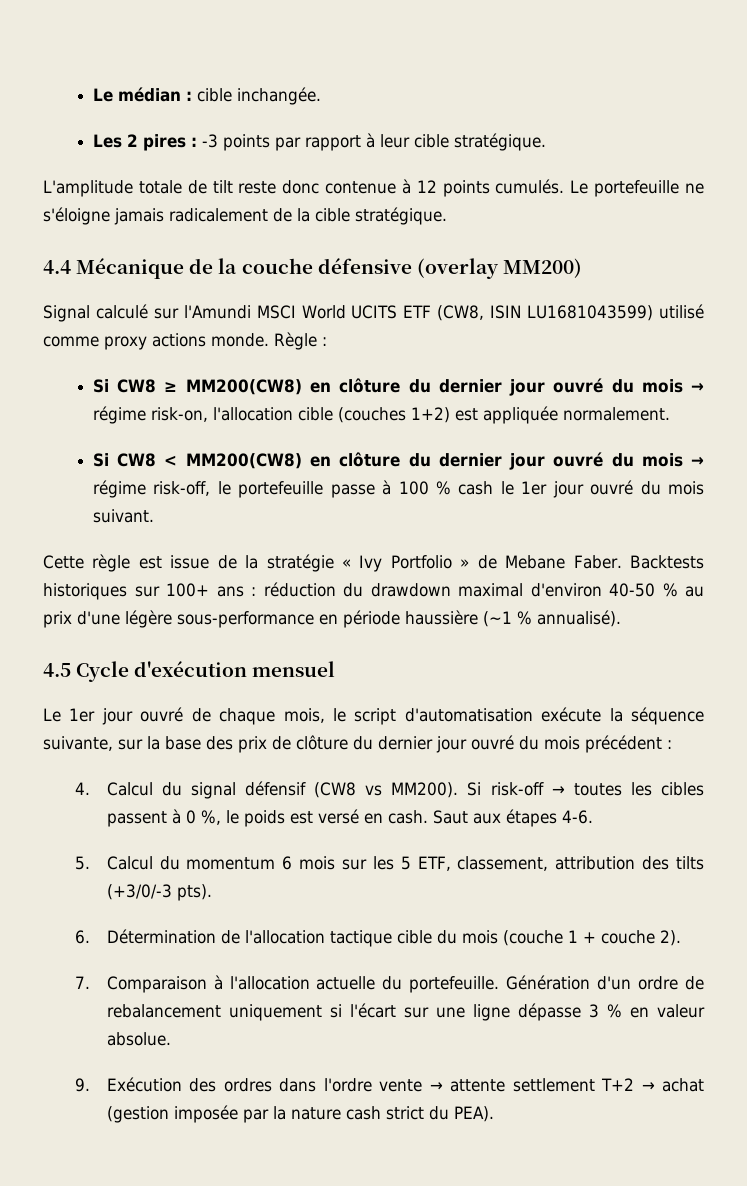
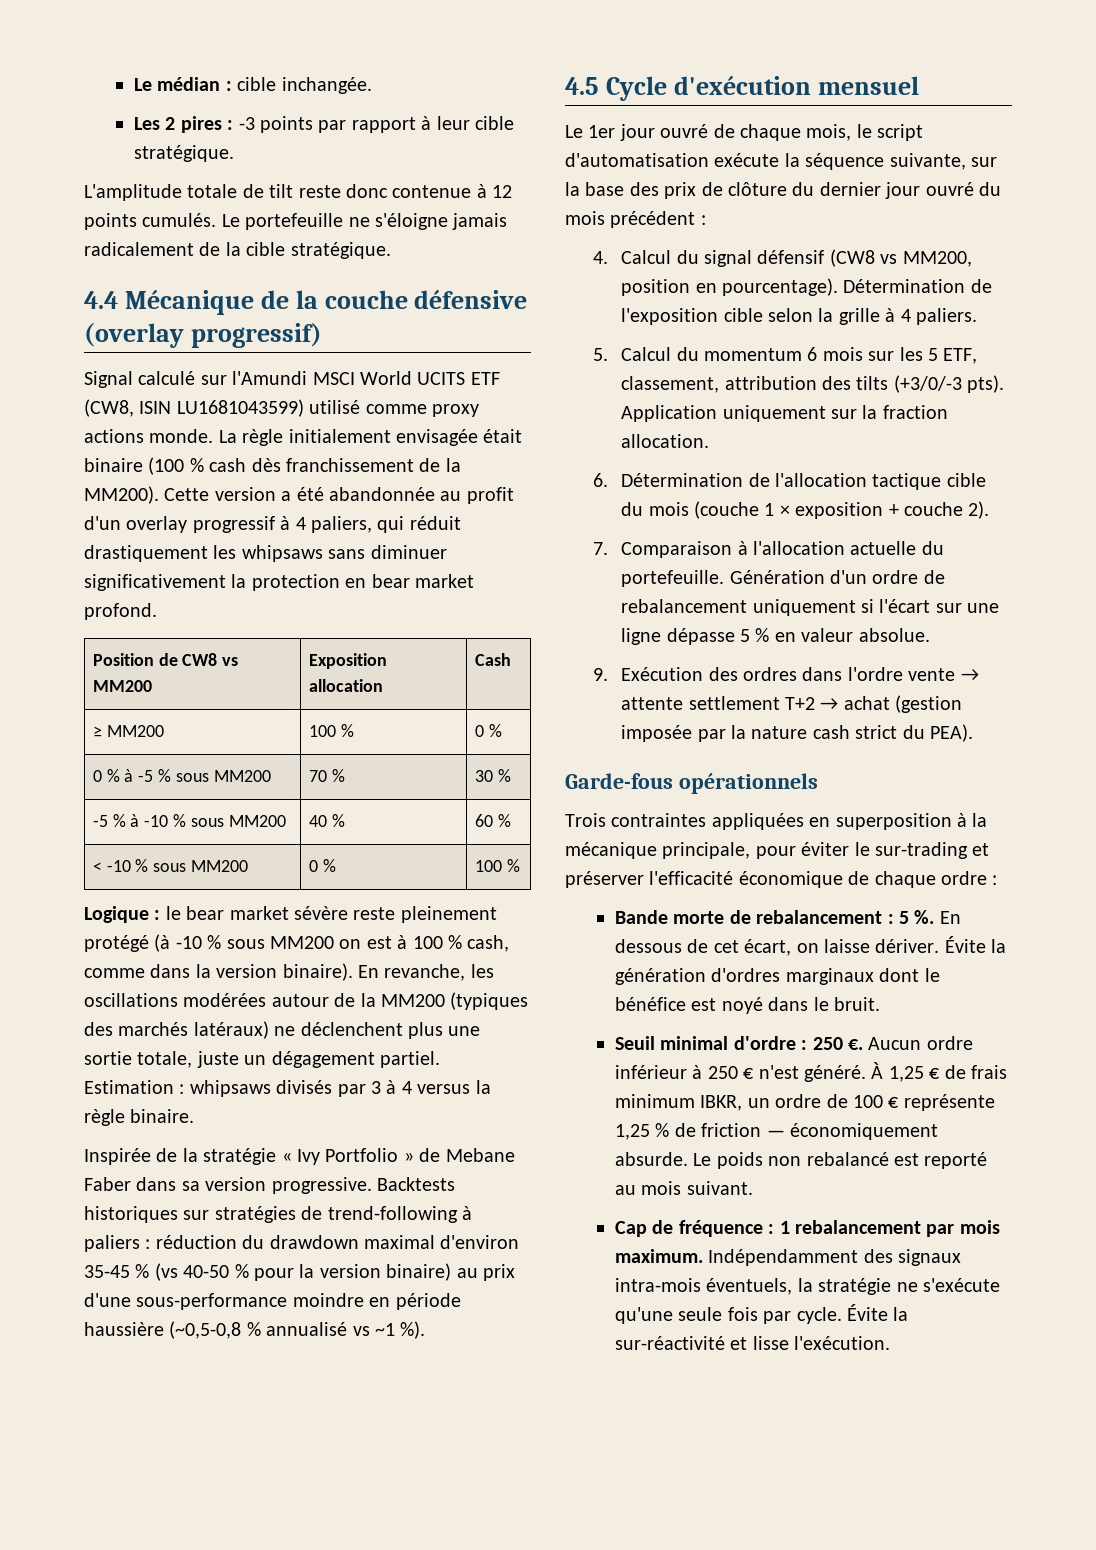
- 4.4 Mécanique de la couche défensive (overlay MM200)
+ 4.4 Mécanique de la couche défensive (overlay progressif)
- Règle :
- Si CW8 ≥ MM200(CW8) en clôture du dernier jour ouvré du mois → régime risk-on, l'allocation cible (couches 1+2) est appliquée normalement.
- Si CW8 < MM200(CW8) en clôture du dernier jour ouvré du mois → régime risk-off, le portefeuille passe à 100 % cash le 1er jour ouvré du mois suivant.
- Cette règle est issue de la stratégie « Ivy Portfolio » de Mebane Faber. Backtests historiques sur 100+ ans : réduction du drawdown maximal d'environ 40-50 % au prix d'une légère sous-performance en période haussière (~1 % annualisé).
+ La règle initialement envisagée était binaire (100 % cash dès franchissement de la MM200). Cette version a été abandonnée au profit d'un overlay progressif à 4 paliers, qui réduit drastiquement les whipsaws sans diminuer significativement la protection en bear market profond.
+ Position de CW8 vs MM200 | Exposition allocation | Cash
+ ≥ MM200 | 100 % | 0 %
+ 0 % à -5 % sous MM200 | 70 % | 30 %
+ -5 % à -10 % sous MM200 | 40 % | 60 %
+ < -10 % sous MM200 | 0 % | 100 %
+ Logique : le bear market sévère reste pleinement protégé (à -10 % sous MM200 on est à 100 % cash, comme dans la version binaire). En revanche, les oscillations modérées autour de la MM200 (typiques des marchés latéraux) ne déclenchent plus une sortie totale, juste un dégagement partiel. Estimation : whipsaws divisés par 3 à 4 versus la règle binaire.
+ Inspirée de la stratégie « Ivy Portfolio » de Mebane Faber dans sa version progressive. Backtests historiques sur stratégies de trend-following à paliers : réduction du drawdown maximal d'environ 35-45 % (vs 40-50 % pour la version binaire) au prix d'une sous-performance moindre en période haussière (~0,5-0,8 % annualisé vs ~1 %).
- 4. Calcul du signal défensif (CW8 vs MM200). Si risk-off → toutes les cibles passent à 0 %, le poids est versé en cash. Saut aux étapes 4-6.
+ 4. Calcul du signal défensif (CW8 vs MM200, position en pourcentage). Détermination de l'exposition cible selon la grille à 4 paliers.
+ Application uniquement sur la fraction allocation.
- 6. Détermination de l'allocation tactique cible du mois (couche 1 + couche 2).
+ 6. Détermination de l'allocation tactique cible du mois (couche 1 × exposition + couche 2).
- Génération d'un ordre de rebalancement uniquement si l'écart sur une ligne dépasse 3 % en valeur absolue.
+ Génération d'un ordre de rebalancement uniquement si l'écart sur une ligne dépasse 5 % en valeur absolue.
+ Garde-fous opérationnels
+ Trois contraintes appliquées en superposition à la mécanique principale, pour éviter le sur-trading et préserver l'efficacité économique de chaque ordre :
+ Bande morte de rebalancement : 5 %. En dessous de cet écart, on laisse dériver. Évite la génération d'ordres marginaux dont le bénéfice est noyé dans le bruit.
+ Seuil minimal d'ordre : 250 €. Aucun ordre inférieur à 250 € n'est généré. À 1,25 € de frais minimum IBKR, un ordre de 100 € représente 1,25 % de friction — économiquement absurde. Le poids non rebalancé est reporté au mois suivant.
+ Cap de fréquence : 1 rebalancement par mois maximum. Indépendamment des signaux intra-mois éventuels, la stratégie ne s'exécute qu'une seule fois par cycle. Évite la sur-réactivité et lisse l'exécution.

